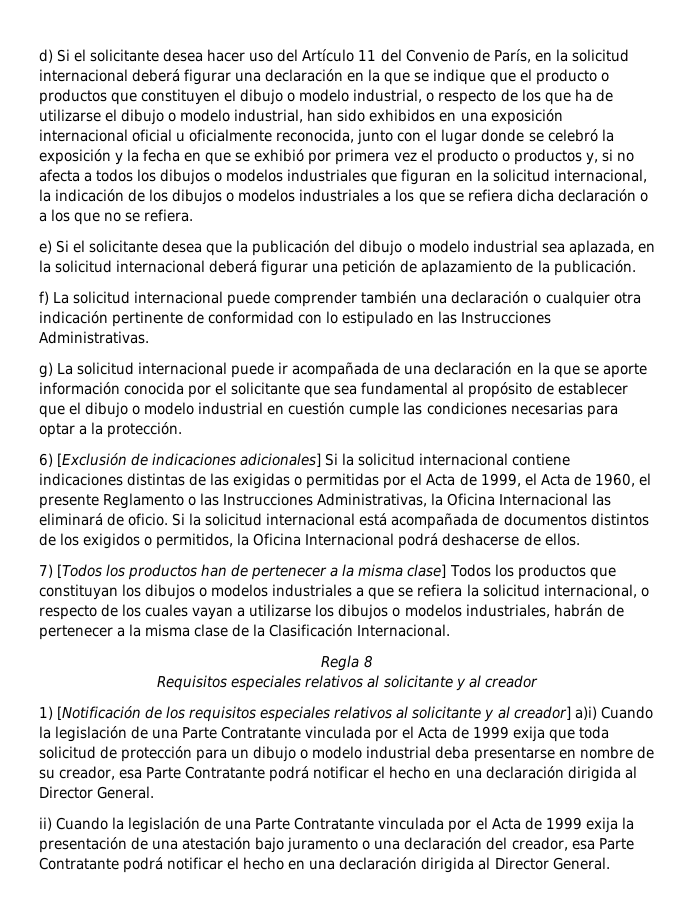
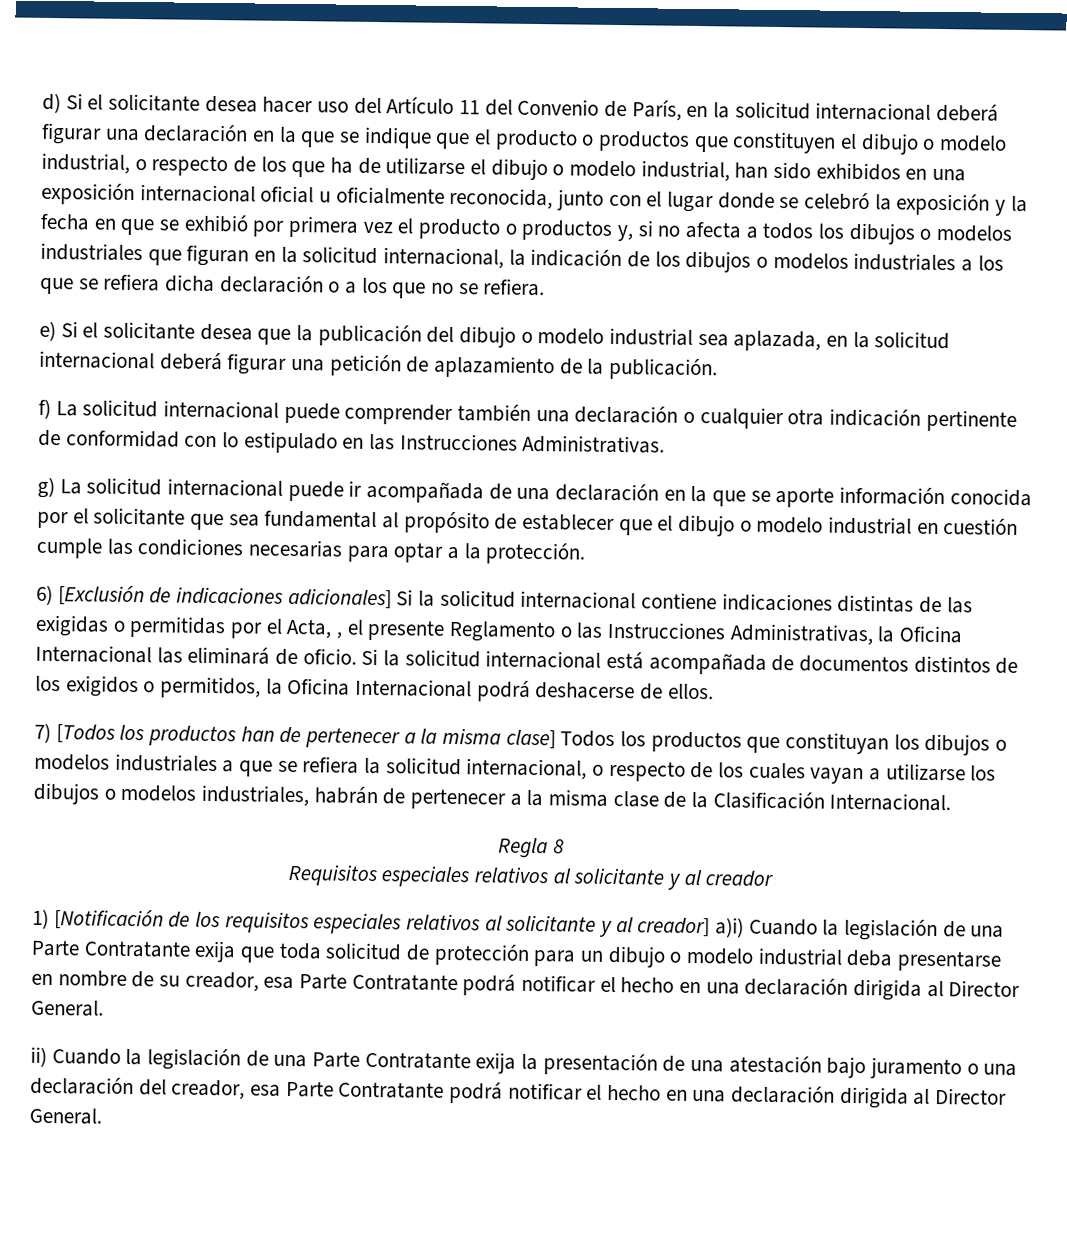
- 6) [Exclusión de indicaciones adicionales] Si la solicitud internacional contiene indicaciones distintas de las exigidas o permitidas por el Acta de 1999, el Acta de 1960, el presente Reglamento o las Instrucciones Administrativas, la Oficina Internacional las eliminará de oficio.
+ 6) [Exclusión de indicaciones adicionales] Si la solicitud internacional contiene indicaciones distintas de las exigidas o permitidas por el Acta, , el presente Reglamento o las Instrucciones Administrativas, la Oficina Internacional las eliminará de oficio.
- 1) [Notificación de los requisitos especiales relativos al solicitante y al creador] a)i) Cuando la legislación de una Parte Contratante vinculada por el Acta de 1999 exija que toda solicitud de protección para un dibujo o modelo industrial deba presentarse en nombre de su creador, esa Parte Contratante podrá notificar el hecho en una declaración dirigida al Director General.
+ 1) [Notificación de los requisitos especiales relativos al solicitante y al creador] a)i) Cuando la legislación de una Parte Contratante exija que toda solicitud de protección para un dibujo o modelo industrial deba presentarse en nombre de su creador, esa Parte Contratante podrá notificar el hecho en una declaración dirigida al Director General.
- ii) Cuando la legislación de una Parte Contratante vinculada por el Acta de 1999 exija la presentación de una atestación bajo juramento o una declaración del creador, esa Parte Contratante podrá notificar el hecho en una declaración dirigida al Director General.
+ ii) Cuando la legislación de una Parte Contratante exija la presentación de una atestación bajo juramento o una declaración del creador, esa Parte Contratante podrá notificar el hecho en una declaración dirigida al Director General.

